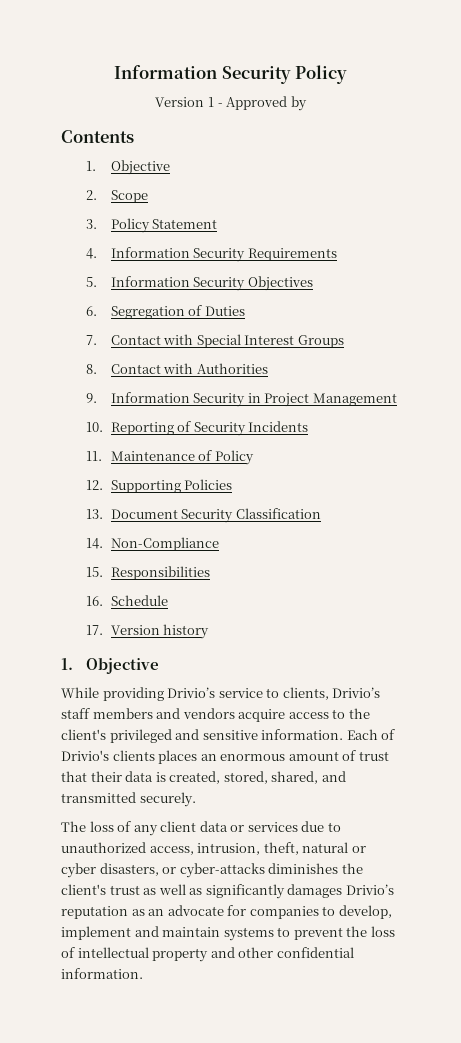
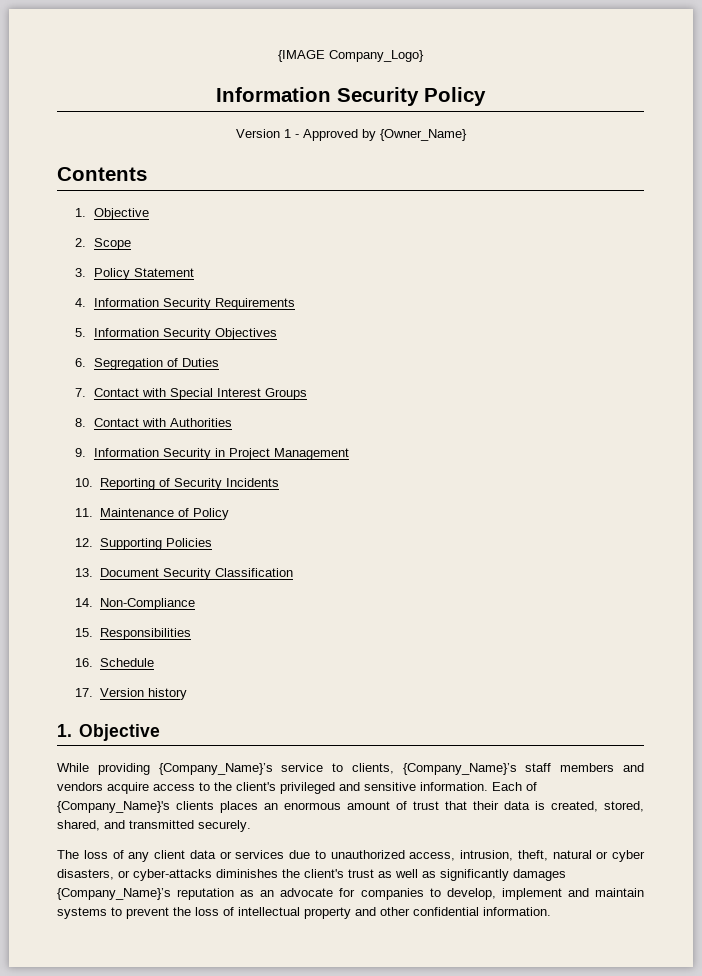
+ {IMAGE Company_Logo}
- Version 1 - Approved by
+ Version 1 - Approved by {Owner_Name}
- While providing Drivio’s service to clients, Drivio’s staff members and vendors acquire access to the client's privileged and sensitive information.
+ While providing {Company_Name}’s service to clients, {Company_Name}’s staff members and vendors acquire access to the client's privileged and sensitive information.
- Each of Drivio's clients places an enormous amount of trust that their data is created, stored, shared, and transmitted securely.
+ Each of {Company_Name}'s clients places an enormous amount of trust that their data is created, stored, shared, and transmitted securely.
- The loss of any client data or services due to unauthorized access, intrusion, theft, natural or cyber disasters, or cyber-attacks diminishes the client's trust as well as significantly damages Drivio’s reputation as an advocate for companies to develop, implement and maintain systems to prevent the loss of intellectual property and other confidential information.
+ The loss of any client data or services due to unauthorized access, intrusion, theft, natural or cyber disasters, or cyber-attacks diminishes the client's trust as well as significantly damages {Company_Name}’s reputation as an advocate for companies to develop, implement and maintain systems to prevent the loss of intellectual property and other confidential information.

